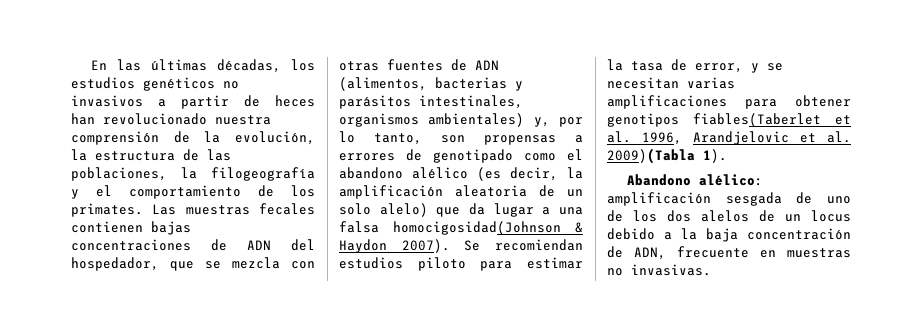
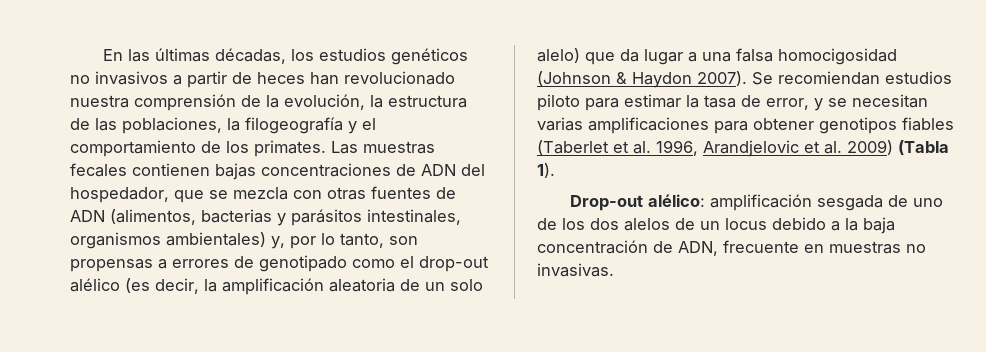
- Las muestras fecales contienen bajas concentraciones de ADN del hospedador, que se mezcla con otras fuentes de ADN (alimentos, bacterias y parásitos intestinales, organismos ambientales) y, por lo tanto, son propensas a errores de genotipado como el abandono alélico (es decir, la amplificación aleatoria de un solo alelo) que da lugar a una falsa homocigosidad(Johnson & Haydon 2007).
+ Las muestras fecales contienen bajas concentraciones de ADN del hospedador, que se mezcla con otras fuentes de ADN (alimentos, bacterias y parásitos intestinales, organismos ambientales) y, por lo tanto, son propensas a errores de genotipado como el drop-out alélico (es decir, la amplificación aleatoria de un solo alelo) que da lugar a una falsa homocigosidad (Johnson & Haydon 2007).
- Se recomiendan estudios piloto para estimar la tasa de error, y se necesitan varias amplificaciones para obtener genotipos fiables(Taberlet et al. 1996, Arandjelovic et al. 2009)(Tabla 1).
+ Se recomiendan estudios piloto para estimar la tasa de error, y se necesitan varias amplificaciones para obtener genotipos fiables (Taberlet et al. 1996, Arandjelovic et al. 2009) (Tabla 1).
- Abandono alélico: amplificación sesgada de uno de los dos alelos de un locus debido a la baja concentración de ADN, frecuente en muestras no invasivas.
+ Drop-out alélico: amplificación sesgada de uno de los dos alelos de un locus debido a la baja concentración de ADN, frecuente en muestras no invasivas.

